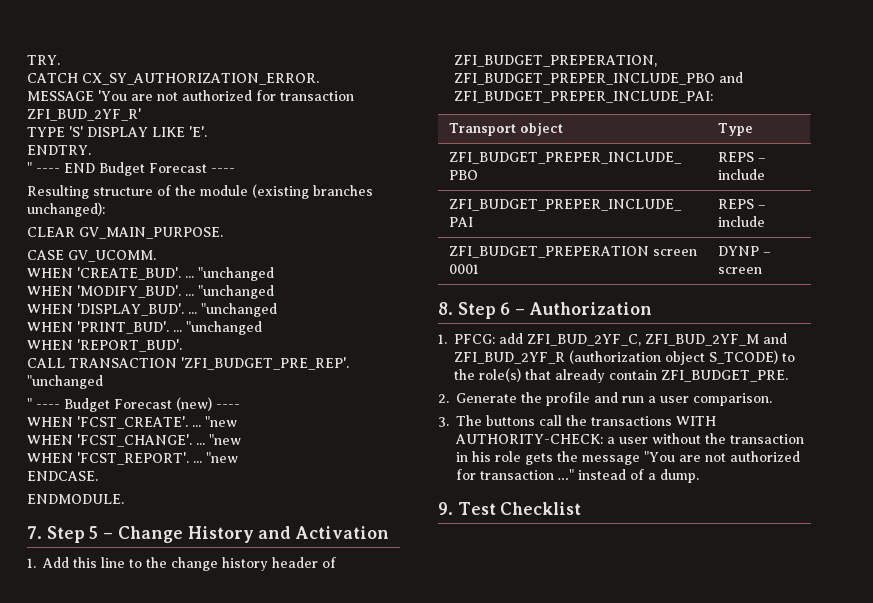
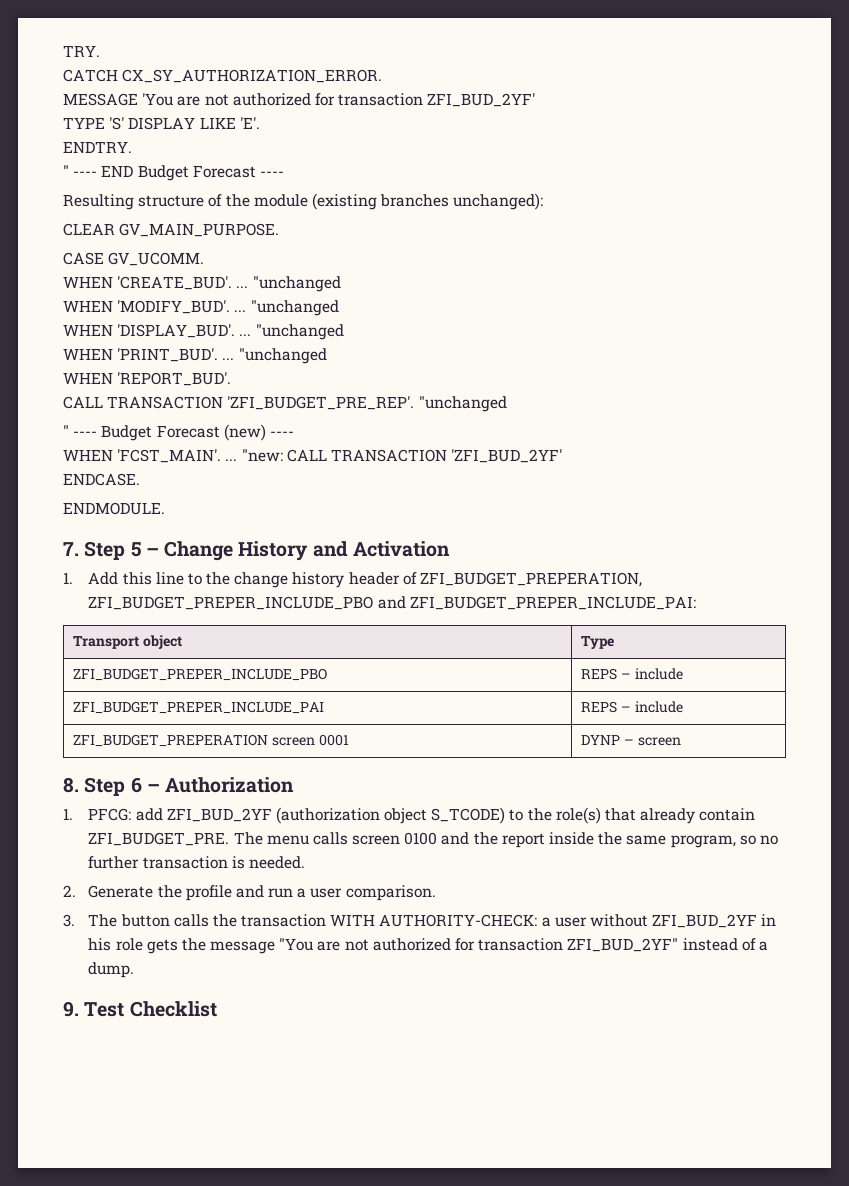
- MESSAGE 'You are not authorized for transaction ZFI_BUD_2YF_R'
+ MESSAGE 'You are not authorized for transaction ZFI_BUD_2YF'
- WHEN 'FCST_CREATE'. ... "new
- WHEN 'FCST_CHANGE'. ... "new
- WHEN 'FCST_REPORT'. ... "new
+ WHEN 'FCST_MAIN'. ... "new: CALL TRANSACTION 'ZFI_BUD_2YF'
- 1. PFCG: add ZFI_BUD_2YF_C, ZFI_BUD_2YF_M and ZFI_BUD_2YF_R (authorization object S_TCODE) to the role(s) that already contain ZFI_BUDGET_PRE.
+ 1. PFCG: add ZFI_BUD_2YF (authorization object S_TCODE) to the role(s) that already contain ZFI_BUDGET_PRE. The menu calls screen 0100 and the report inside the same program, so no further transaction is needed.
- 3. The buttons call the transactions WITH AUTHORITY-CHECK: a user without the transaction in his role gets the message "You are not authorized for transaction …" instead of a dump.
+ 3. The button calls the transaction WITH AUTHORITY-CHECK: a user without ZFI_BUD_2YF in his role gets the message "You are not authorized for transaction ZFI_BUD_2YF" instead of a dump.

